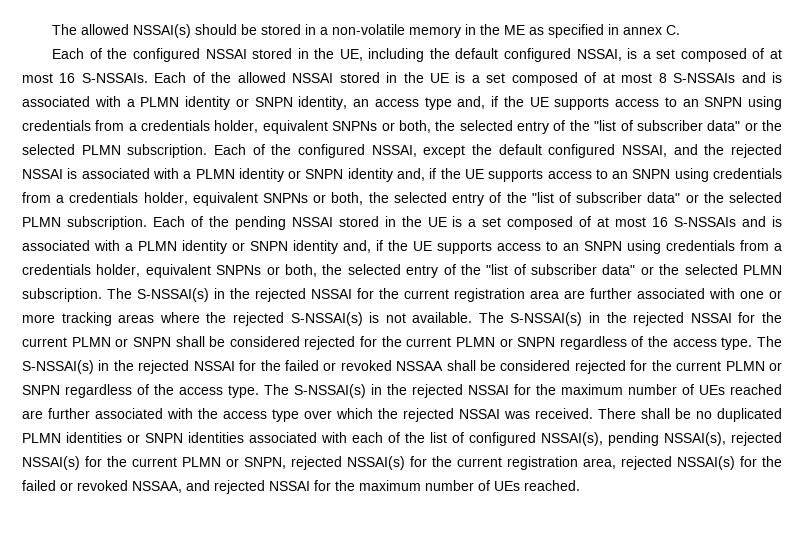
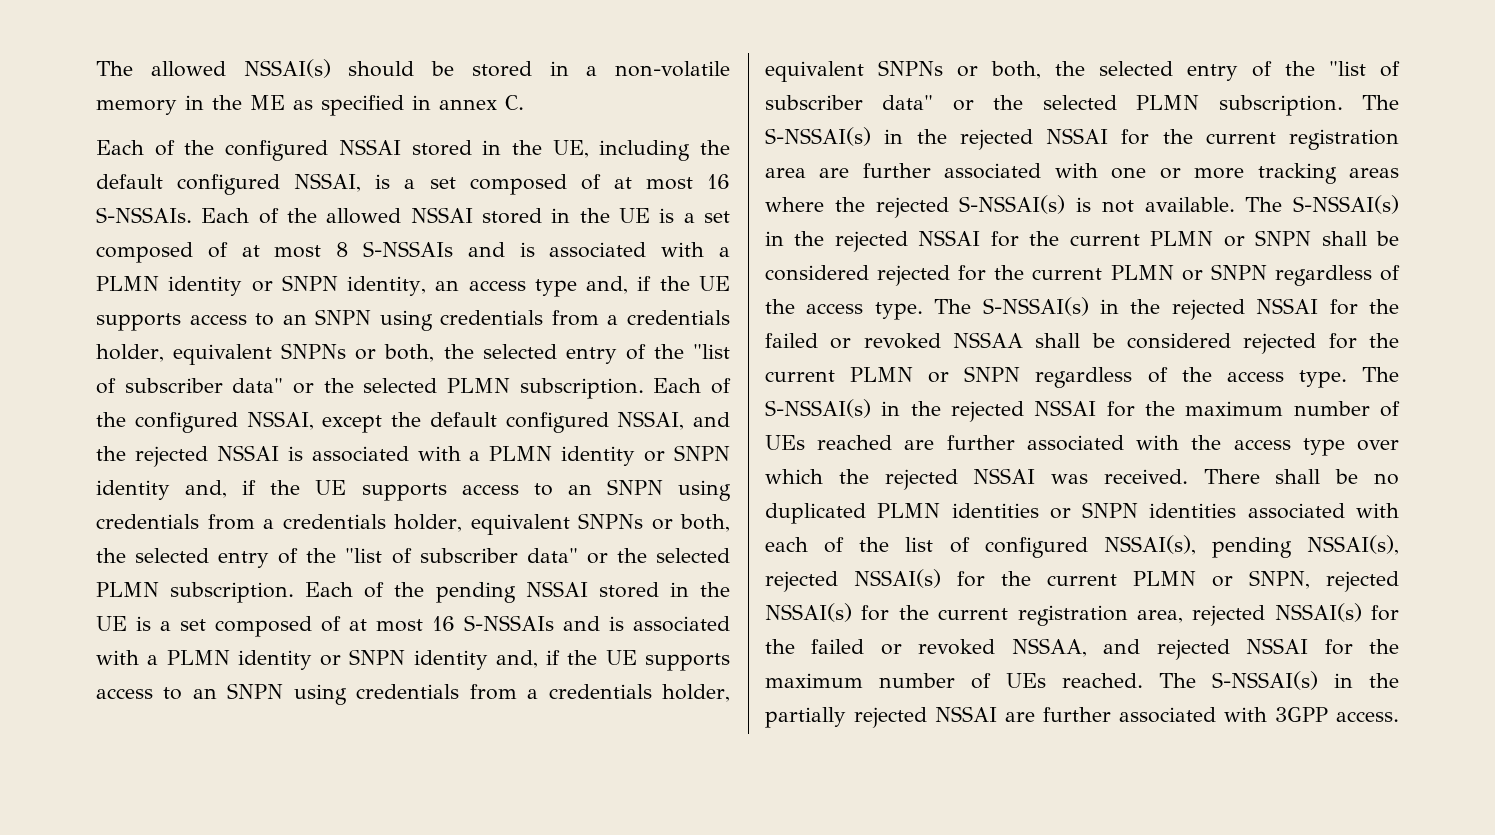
+ The S-NSSAI(s) in the partially rejected NSSAI are further associated with 3GPP access.

